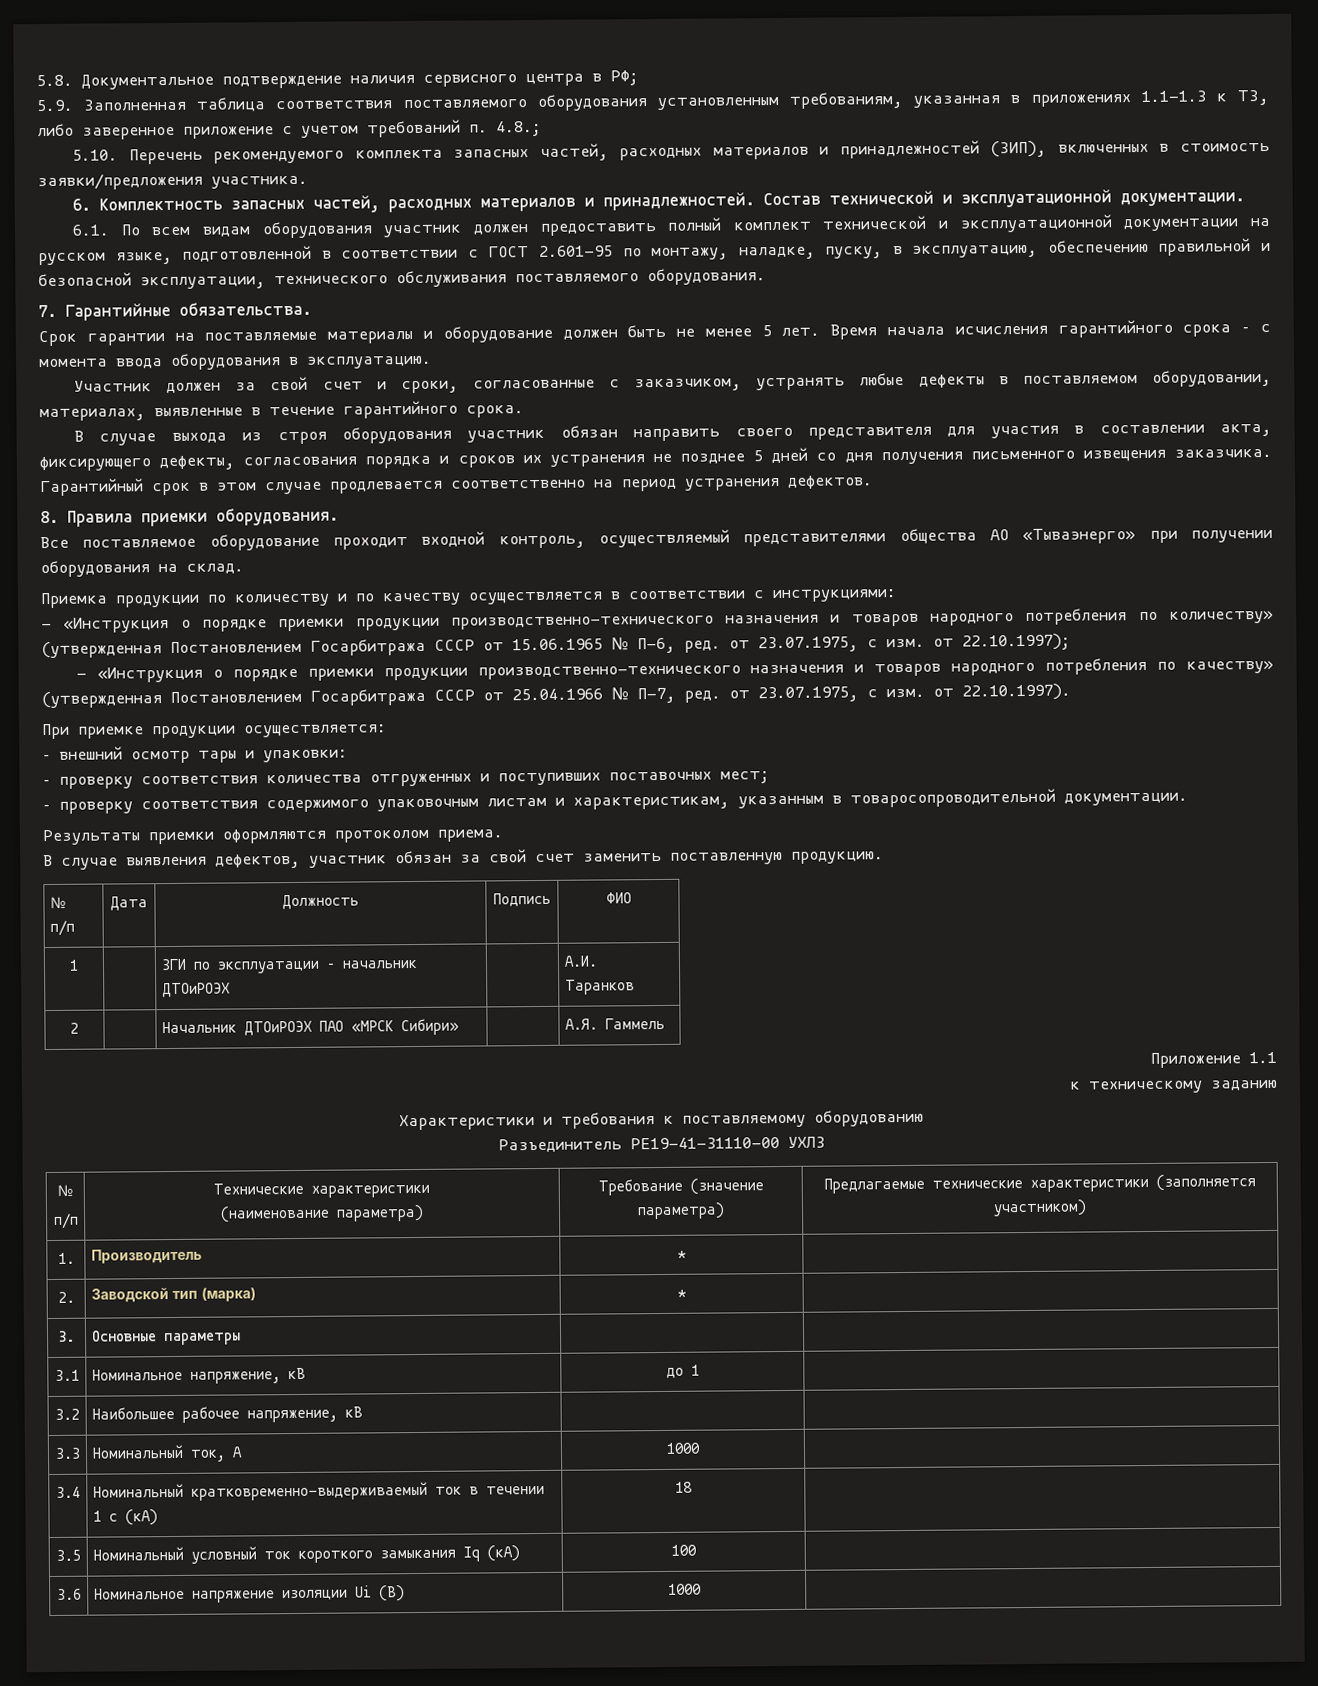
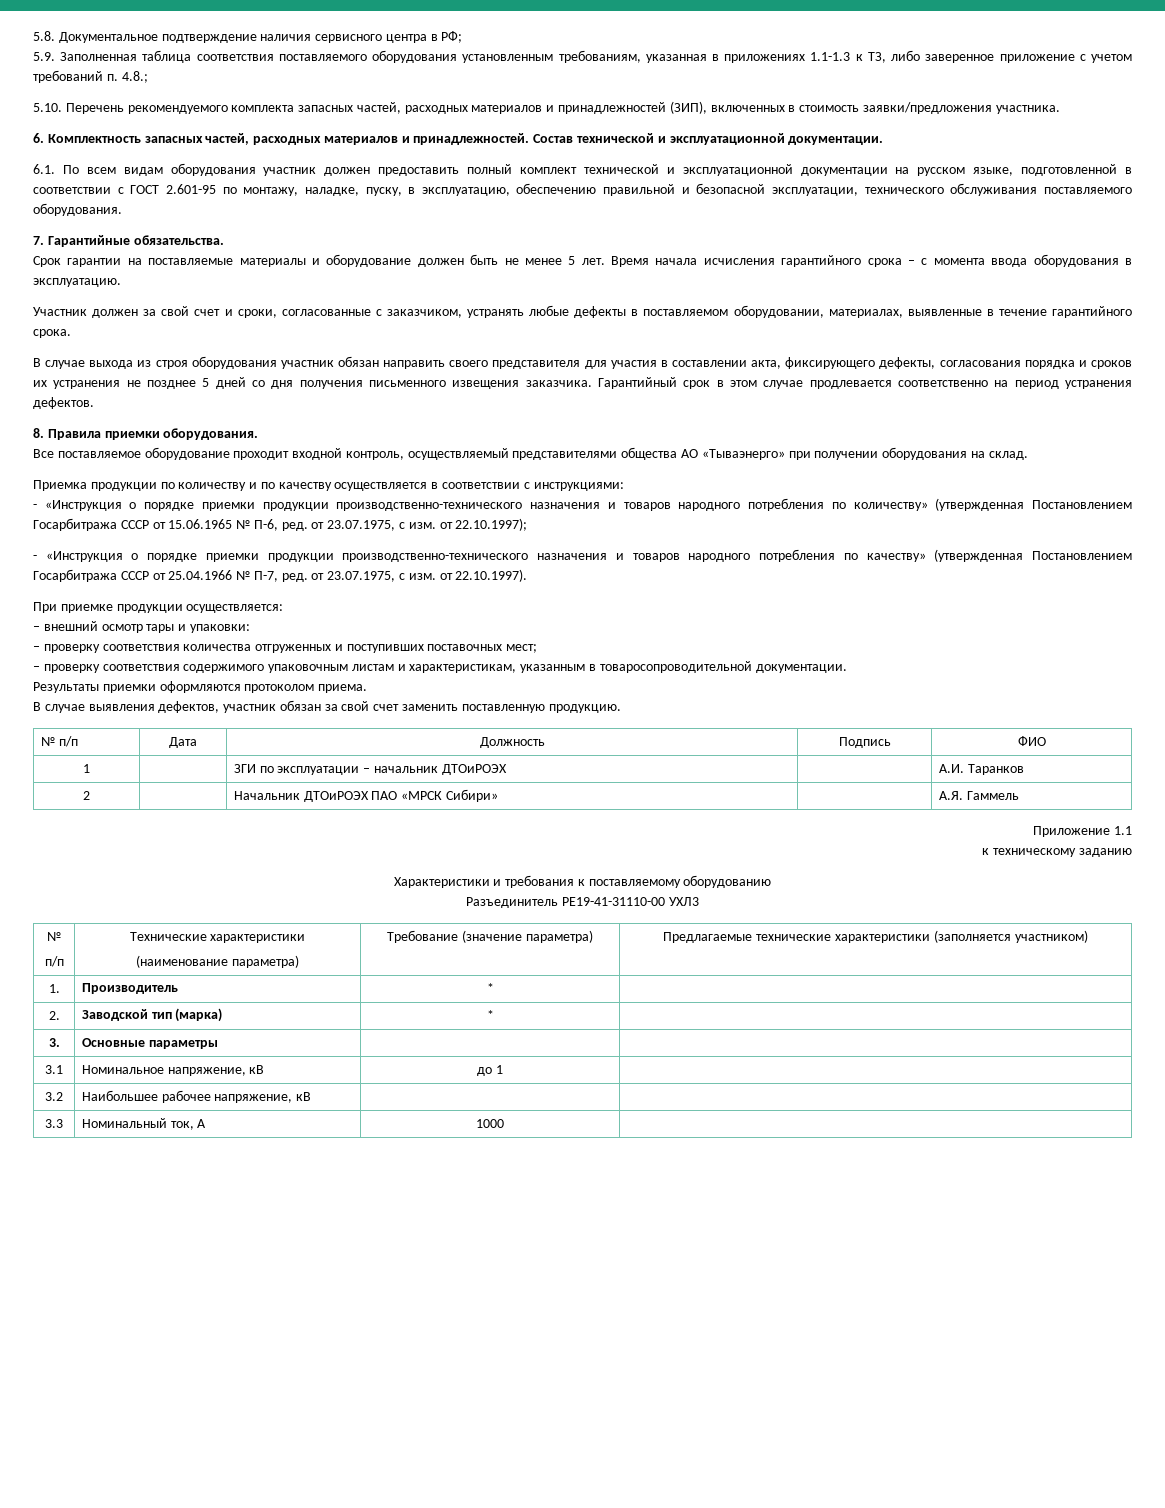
- 3.4 | Номинальный кратковременно-выдерживаемый ток в течении 1 с (кА) | 18 |
- 3.5 | Номинальный условный ток короткого замыкания Iq (кА) | 100 |
- 3.6 | Номинальное напряжение изоляции Ui (В) | 1000 |

